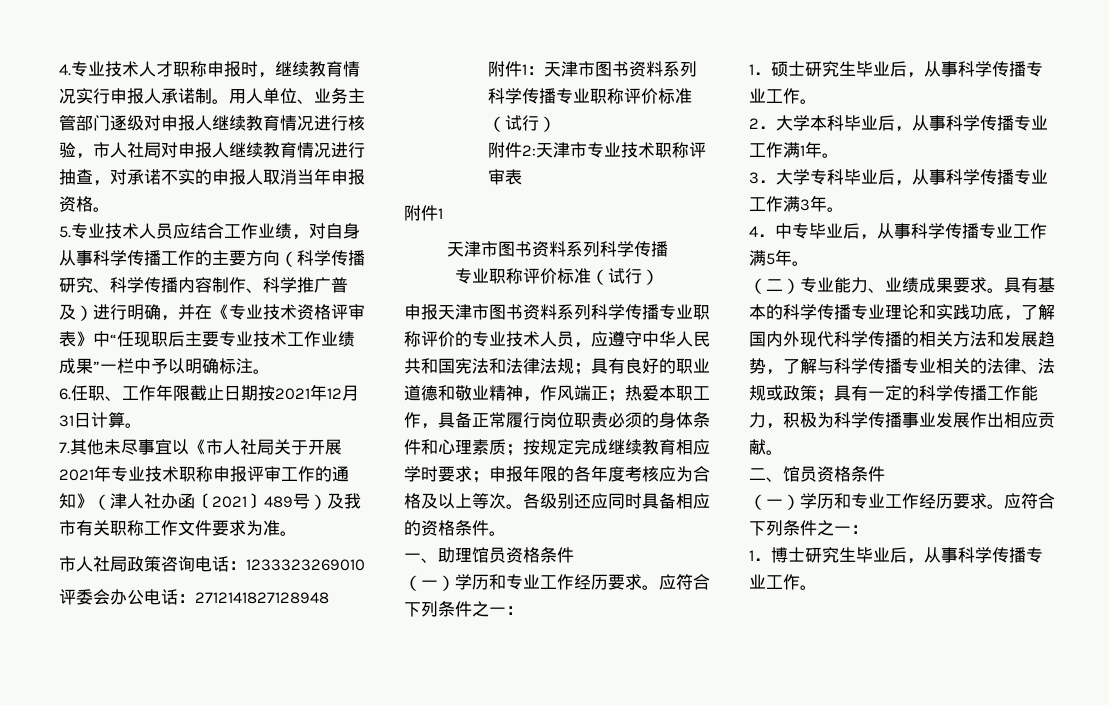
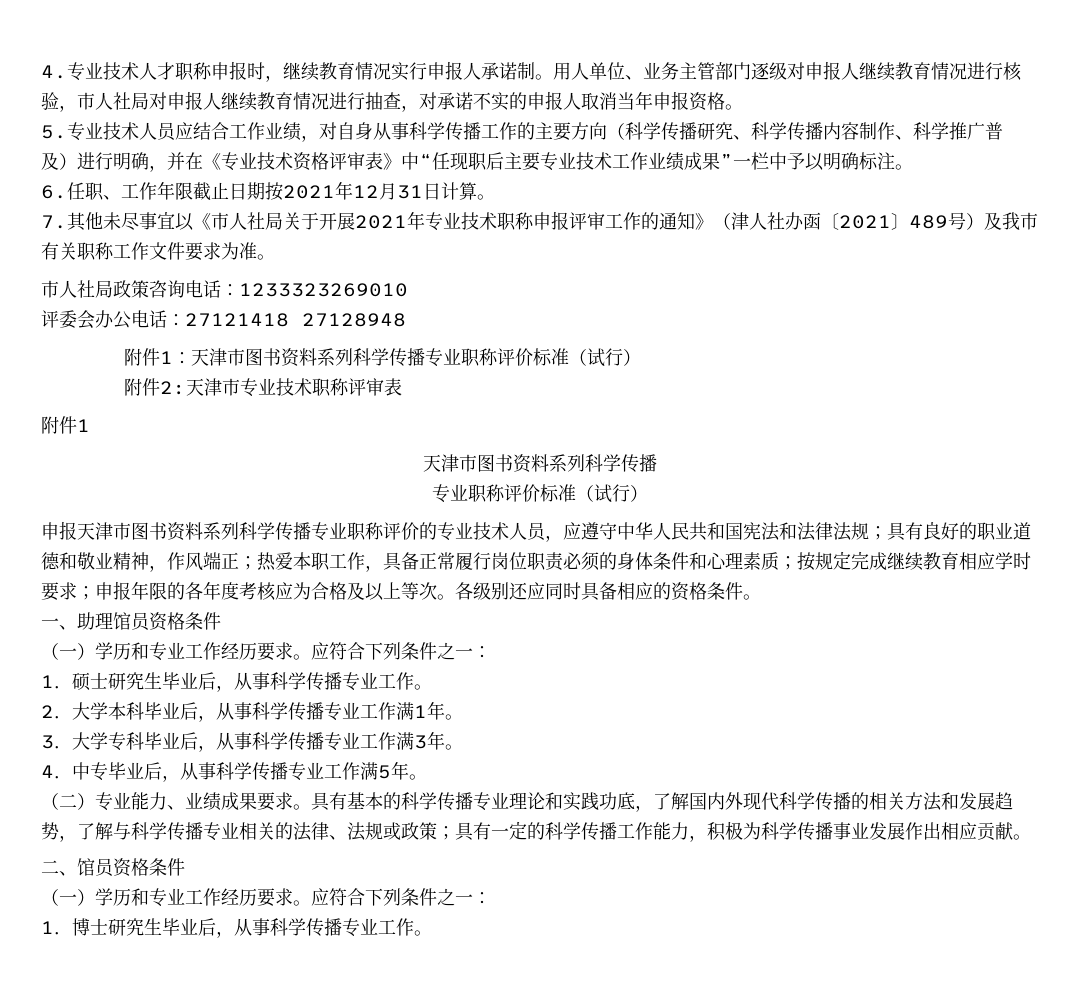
- 评委会办公电话：2712141827128948
+ 评委会办公电话：27121418 27128948

